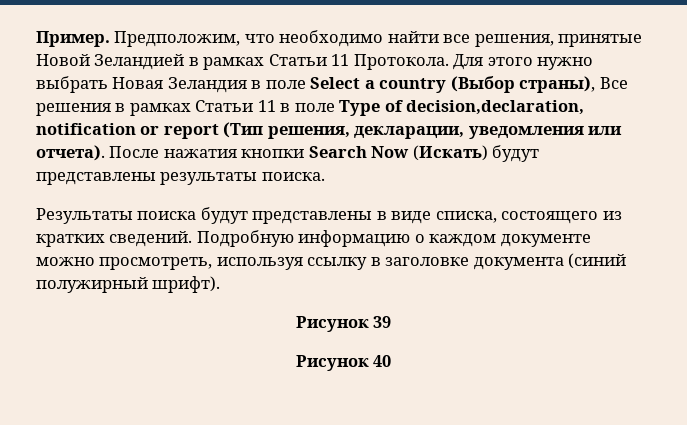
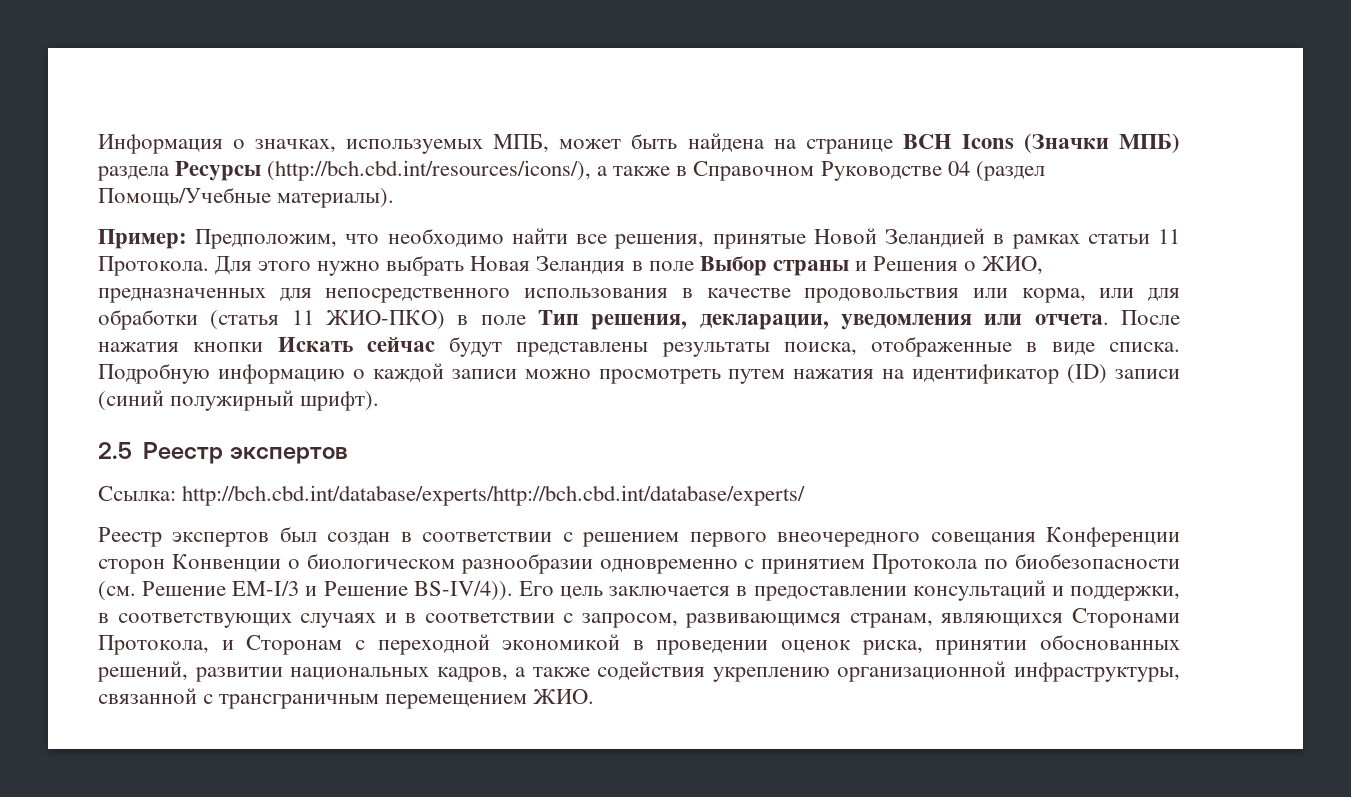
- Пример. Предположим, что необходимо найти все решения, принятые Новой Зеландией в рамках Статьи 11 Протокола.
+ Информация о значках, используемых МПБ, может быть найдена на странице BCH Icons (Значки МПБ) раздела Ресурсы (http://bch.cbd.int/resources/icons/), а также в Справочном Руководстве 04 (раздел Помощь/Учебные материалы).
+ Пример: Предположим, что необходимо найти все решения, принятые Новой Зеландией в рамках статьи 11 Протокола.
- Для этого нужно выбрать Новая Зеландия в поле Select a country (Выбор страны), Все решения в рамках Статьи 11 в поле Type of decision,declaration, notification or report (Тип решения, декларации, уведомления или отчета).
+ Для этого нужно выбрать Новая Зеландия в поле Выбор страны и Решения о ЖИО, предназначенных для непосредственного использования в качестве продовольствия или корма, или для обработки (статья 11 ЖИО-ПКО) в поле Тип решения, декларации, уведомления или отчета.
- После нажатия кнопки Search Now (Искать) будут представлены результаты поиска.
- Результаты поиска будут представлены в виде списка, состоящего из кратких сведений. Подробную информацию о каждом документе можно просмотреть, используя ссылку в заголовке документа (синий полужирный шрифт).
- Рисунок 39
- Рисунок 40
+ После нажатия кнопки Искать сейчас будут представлены результаты поиска, отображенные в виде списка. Подробную информацию о каждой записи можно просмотреть путем нажатия на идентификатор (ID) записи (синий полужирный шрифт).
+ 2.5 Реестр экспертов
+ Ссылка: http://bch.cbd.int/database/experts/http://bch.cbd.int/database/experts/
+ Реестр экспертов был создан в соответствии с решением первого внеочередного совещания Конференции сторон Конвенции о биологическом разнообразии одновременно с принятием Протокола по биобезопасности (см. Решение EM-I/3 и Решение BS-IV/4)). Его цель заключается в предоставлении консультаций и поддержки, в соответствующих случаях и в соответствии с запросом, развивающимся странам, являющихся Сторонами Протокола, и Сторонам с переходной экономикой в проведении оценок риска, принятии обоснованных решений, развитии национальных кадров, а также содействия укреплению организационной инфраструктуры, связанной с трансграничным перемещением ЖИО.

